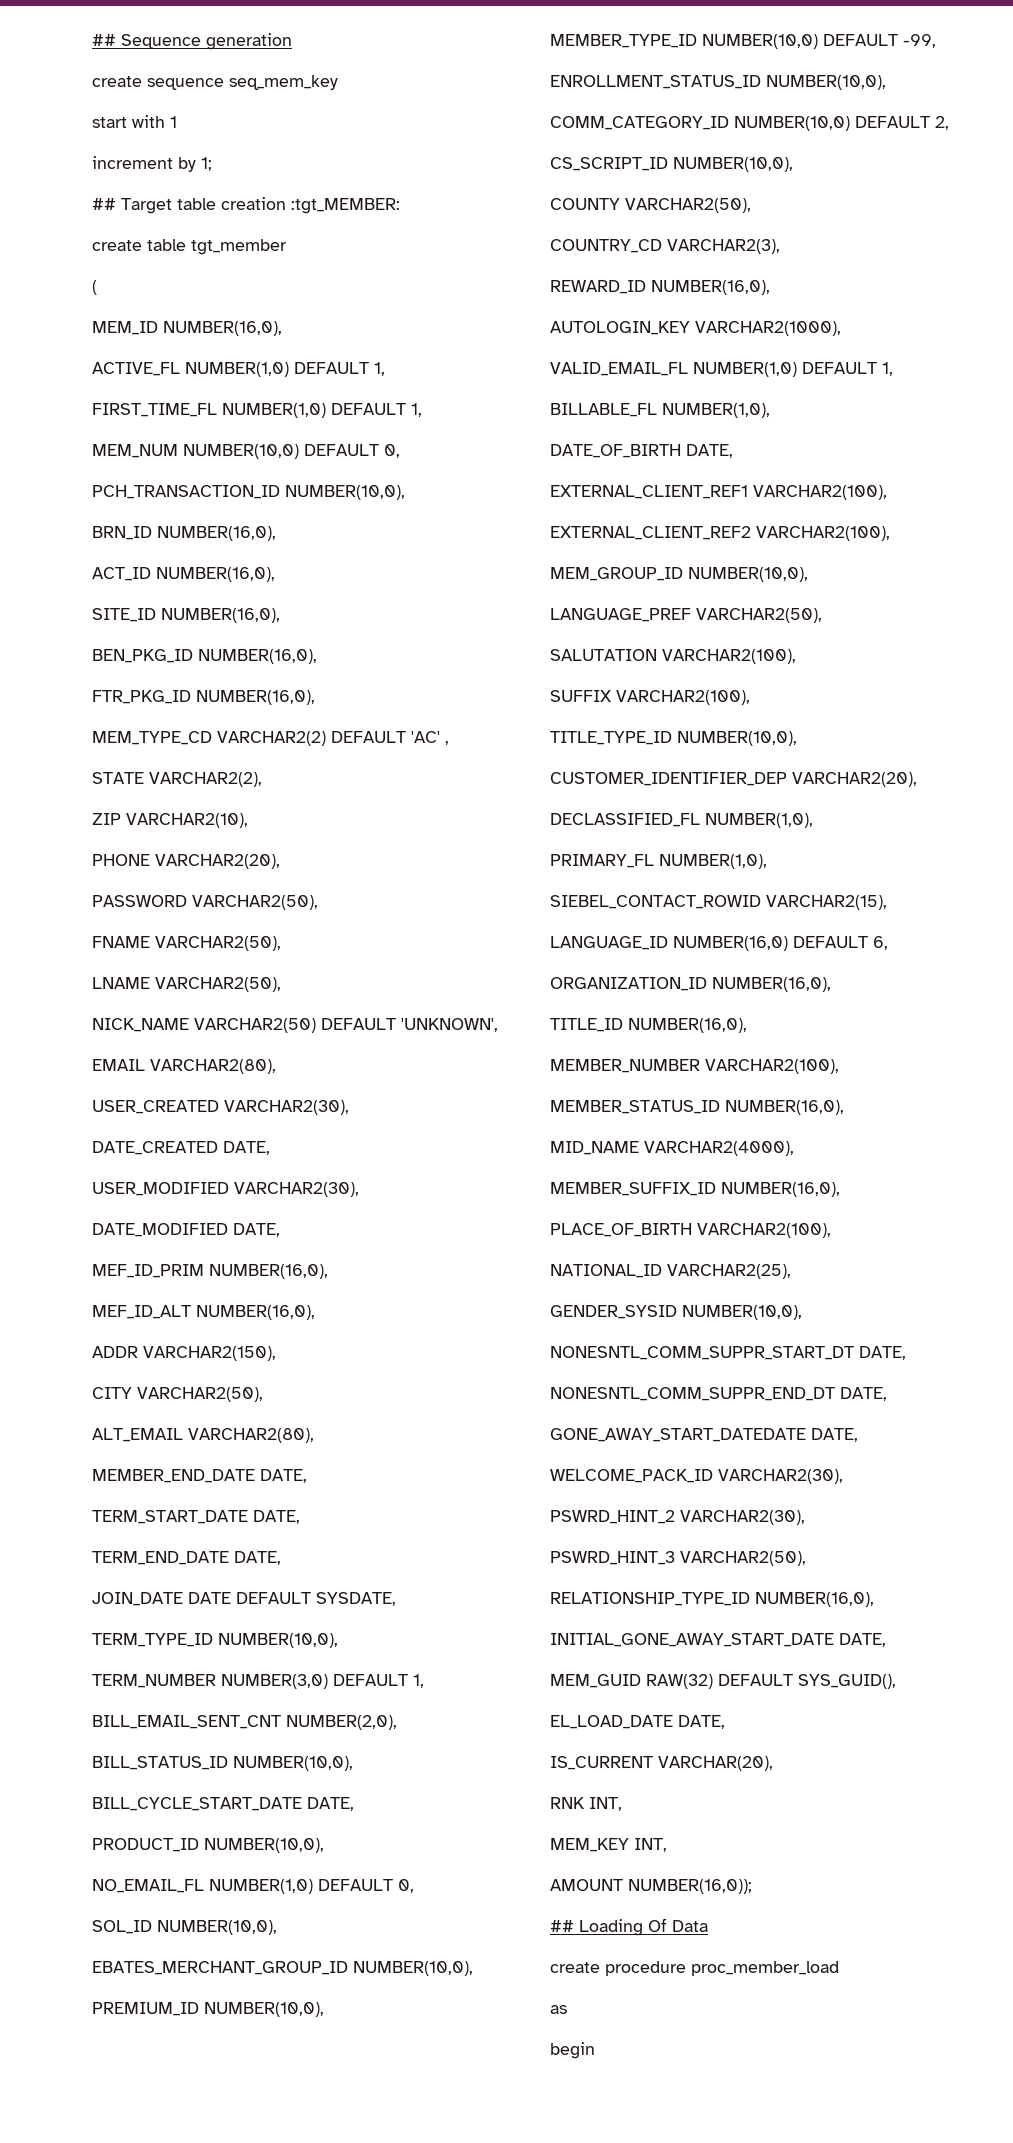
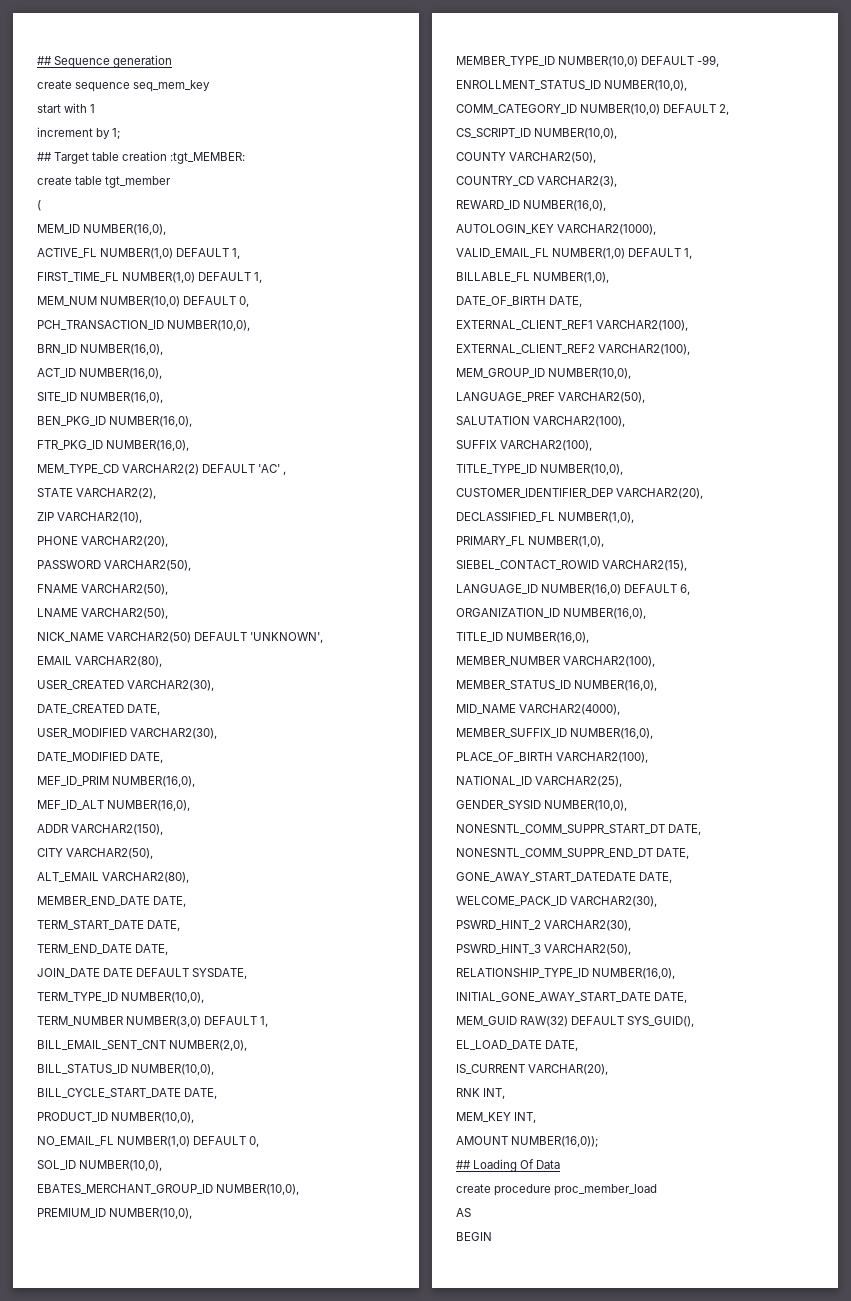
- as
- begin
+ AS
+ BEGIN

